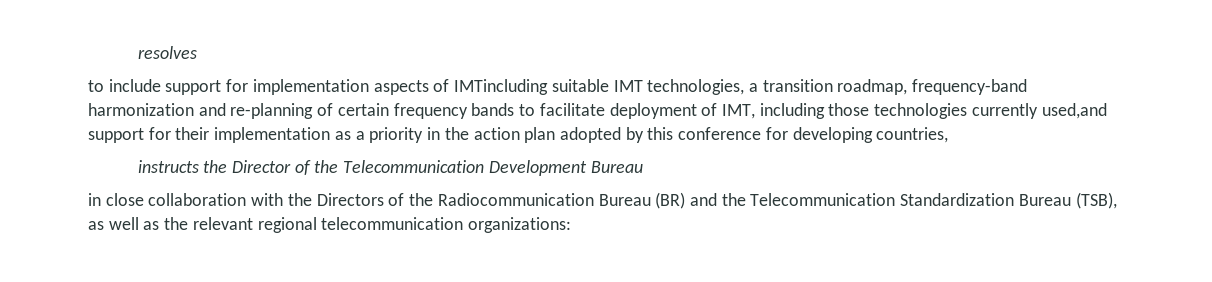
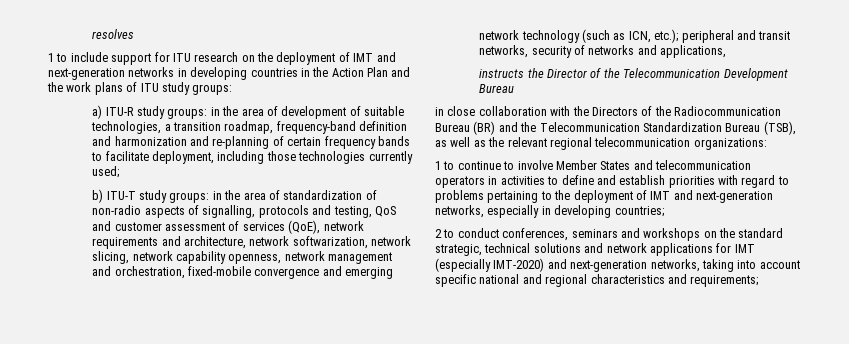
- to include support for implementation aspects of IMTincluding suitable IMT technologies, a transition roadmap, frequency-band harmonization and re-planning of certain frequency bands to facilitate deployment of IMT, including those technologies currently used,and support for their implementation as a priority in the action plan adopted by this conference for developing countries,
+ 1 to include support for ITU research on the deployment of IMT and next-generation networks in developing countries in the Action Plan and the work plans of ITU study groups:
+ a) ITU-R study groups: in the area of development of suitable technologies, a transition roadmap, frequency-band definition and harmonization and re-planning of certain frequency bands to facilitate deployment, including those technologies currently used;
+ b) ITU-T study groups: in the area of standardization of non-radio aspects of signalling, protocols and testing, QoS and customer assessment of services (QoE), network requirements and architecture, network softwarization, network slicing, network capability openness, network management and orchestration, fixed-mobile convergence and emerging network technology (such as ICN, etc.); peripheral and transit networks, security of networks and applications,
+ 1 to continue to involve Member States and telecommunication operators in activities to define and establish priorities with regard to problems pertaining to the deployment of IMT and next-generation networks, especially in developing countries;
+ 2 to conduct conferences, seminars and workshops on the standard strategic, technical solutions and network applications for IMT (especially IMT-2020) and next-generation networks, taking into account specific national and regional characteristics and requirements;

